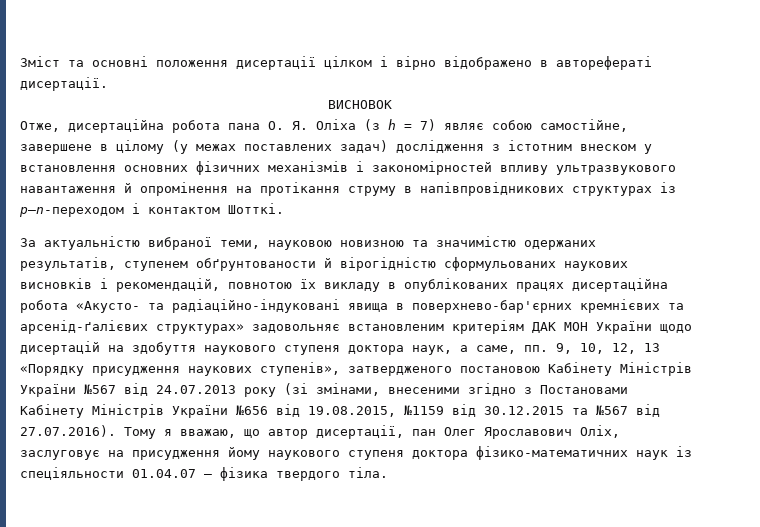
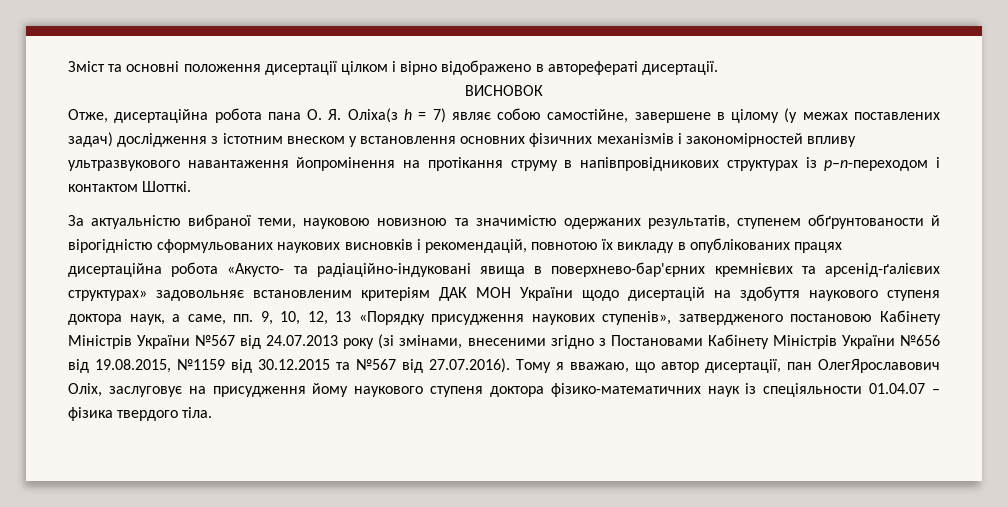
- Отже, дисертаційна робота пана О. Я. Оліха (з h = 7) являє собою самостійне, завершене в цілому (у межах поставлених задач) дослідження з істотним внеском у встановлення основних фізичних механізмів і закономірностей впливу ультразвукового навантаження й опромінення на протікання струму в напівпровідникових структурах із p–n-переходом і контактом Шотткі.
+ Отже, дисертаційна робота пана О. Я. Оліха(з h = 7) являє собою самостійне, завершене в цілому (у межах поставлених задач) дослідження з істотним внеском у встановлення основних фізичних механізмів і закономірностей впливу ультразвукового навантаження йопромінення на протікання струму в напівпровідникових структурах із p–n-переходом і контактом Шотткі.
- За актуальністю вибраної теми, науковою новизною та значимістю одержаних результатів, ступенем обґрунтованости й вірогідністю сформульованих наукових висновків і рекомендацій, повнотою їх викладу в опублікованих працях дисертаційна робота «Акусто- та радіаційно-індуковані явища в поверхнево-бар'єрних кремнієвих та арсенід-ґалієвих структурах» задовольняє встановленим критеріям ДАК МОН України щодо дисертацій на здобуття наукового ступеня доктора наук, а саме, пп. 9, 10, 12, 13 «Порядку присудження наукових ступенів», затвердженого постановою Кабінету Міністрів України №567 від 24.07.2013 року (зі змінами, внесеними згідно з Постановами Кабінету Міністрів України №656 від 19.08.2015, №1159 від 30.12.2015 та №567 від 27.07.2016). Тому я вважаю, що автор дисертації, пан Олег Ярославович Оліх, заслуговує на присудження йому наукового ступеня доктора фізико-математичних наук із спеціяльности 01.04.07 – фізика твердого тіла.
+ За актуальністю вибраної теми, науковою новизною та значимістю одержаних результатів, ступенем обґрунтованости й вірогідністю сформульованих наукових висновків і рекомендацій, повнотою їх викладу в опублікованих працях дисертаційна робота «Акусто- та радіаційно-індуковані явища в поверхнево-бар'єрних кремнієвих та арсенід-ґалієвих структурах» задовольняє встановленим критеріям ДАК МОН України щодо дисертацій на здобуття наукового ступеня доктора наук, а саме, пп. 9, 10, 12, 13 «Порядку присудження наукових ступенів», затвердженого постановою Кабінету Міністрів України №567 від 24.07.2013 року (зі змінами, внесеними згідно з Постановами Кабінету Міністрів України №656 від 19.08.2015, №1159 від 30.12.2015 та №567 від 27.07.2016). Тому я вважаю, що автор дисертації, пан ОлегЯрославович Оліх, заслуговує на присудження йому наукового ступеня доктора фізико-математичних наук із спеціяльности 01.04.07 – фізика твердого тіла.

